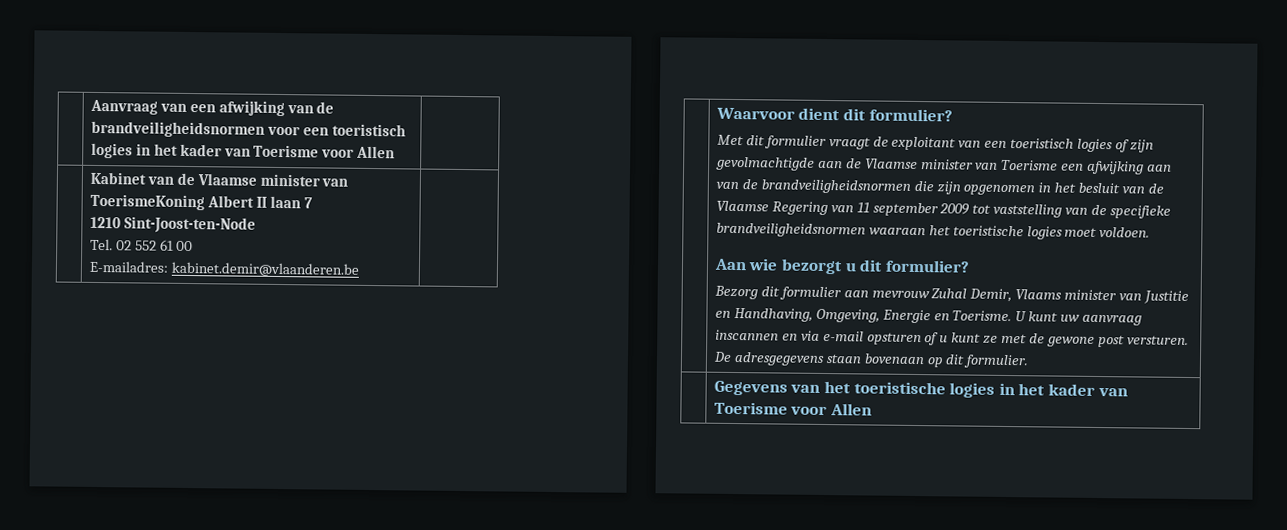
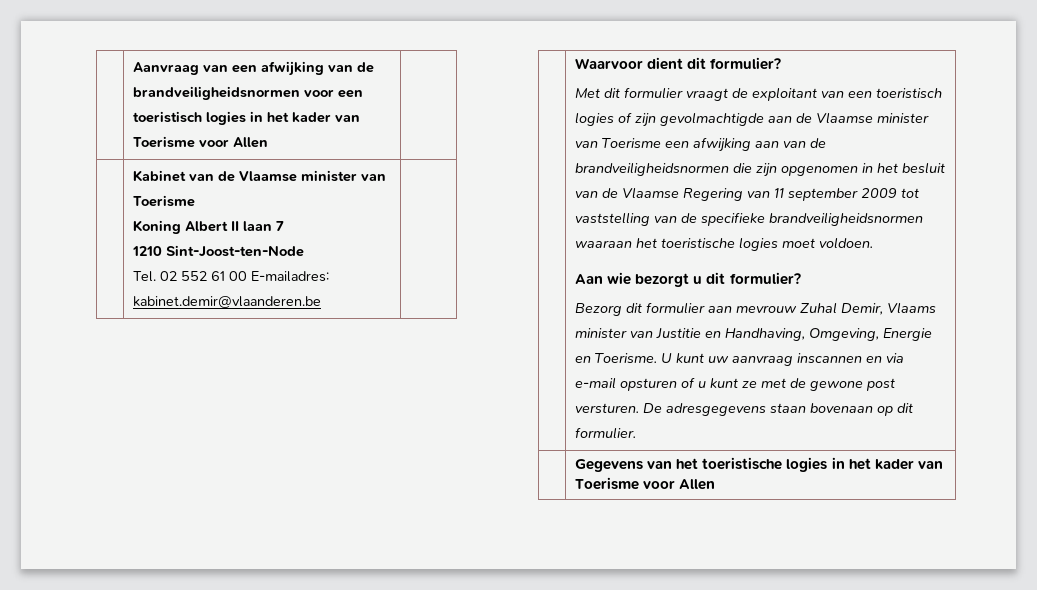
- | Kabinet van de Vlaamse minister van ToerismeKoning Albert II laan 7
+ | Kabinet van de Vlaamse minister van Toerisme
+ Koning Albert II laan 7
  1210 Sint-Joost-ten-Node
- Tel. 02 552 61 00
- E-mailadres: kabinet.demir@vlaanderen.be |
+ Tel. 02 552 61 00 E-mailadres: kabinet.demir@vlaanderen.be |

